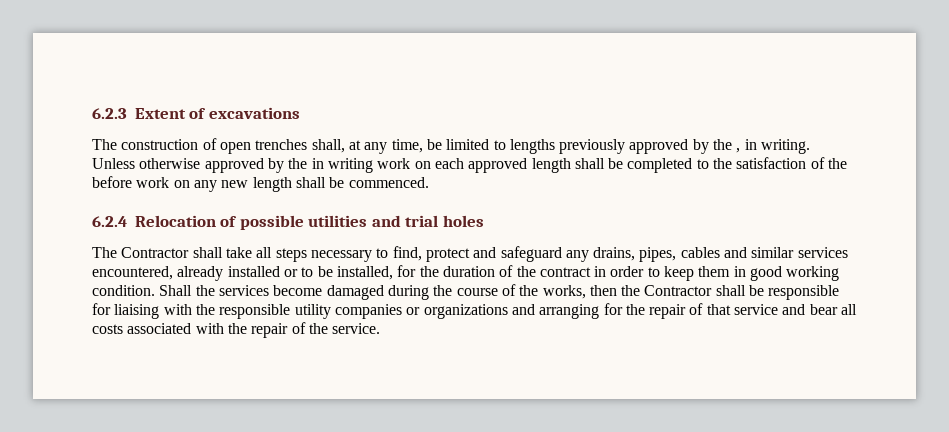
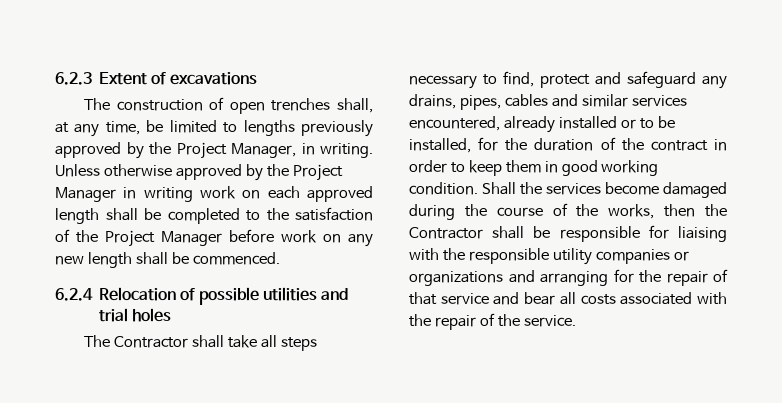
- The construction of open trenches shall, at any time, be limited to lengths previously approved by the , in writing.
+ The construction of open trenches shall, at any time, be limited to lengths previously approved by the Project Manager, in writing.
- Unless otherwise approved by the in writing work on each approved length shall be completed to the satisfaction of the before work on any new length shall be commenced.
+ Unless otherwise approved by the Project Manager in writing work on each approved length shall be completed to the satisfaction of the Project Manager before work on any new length shall be commenced.

